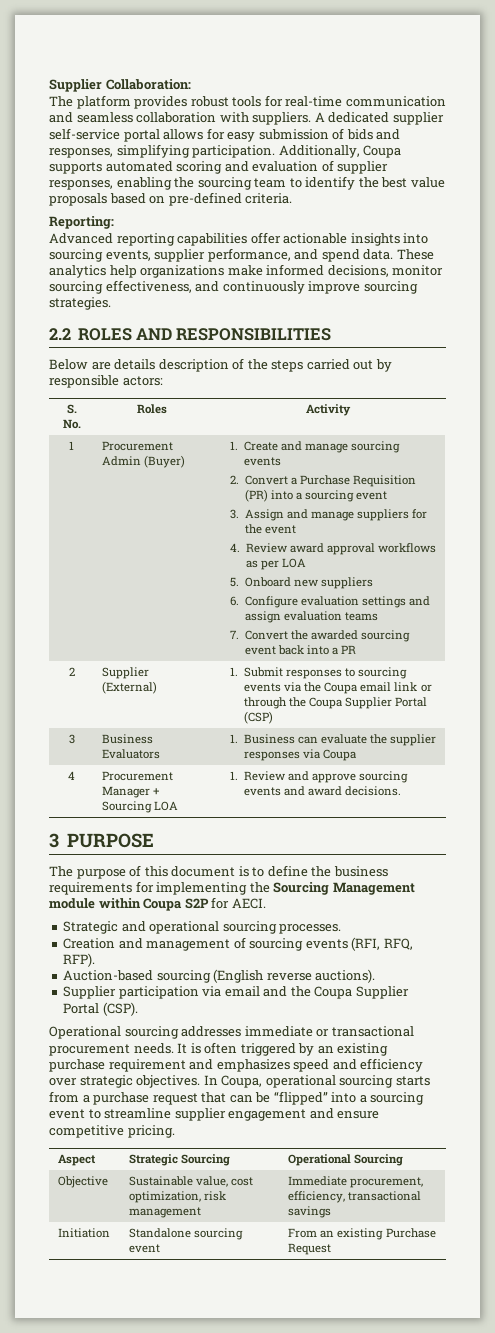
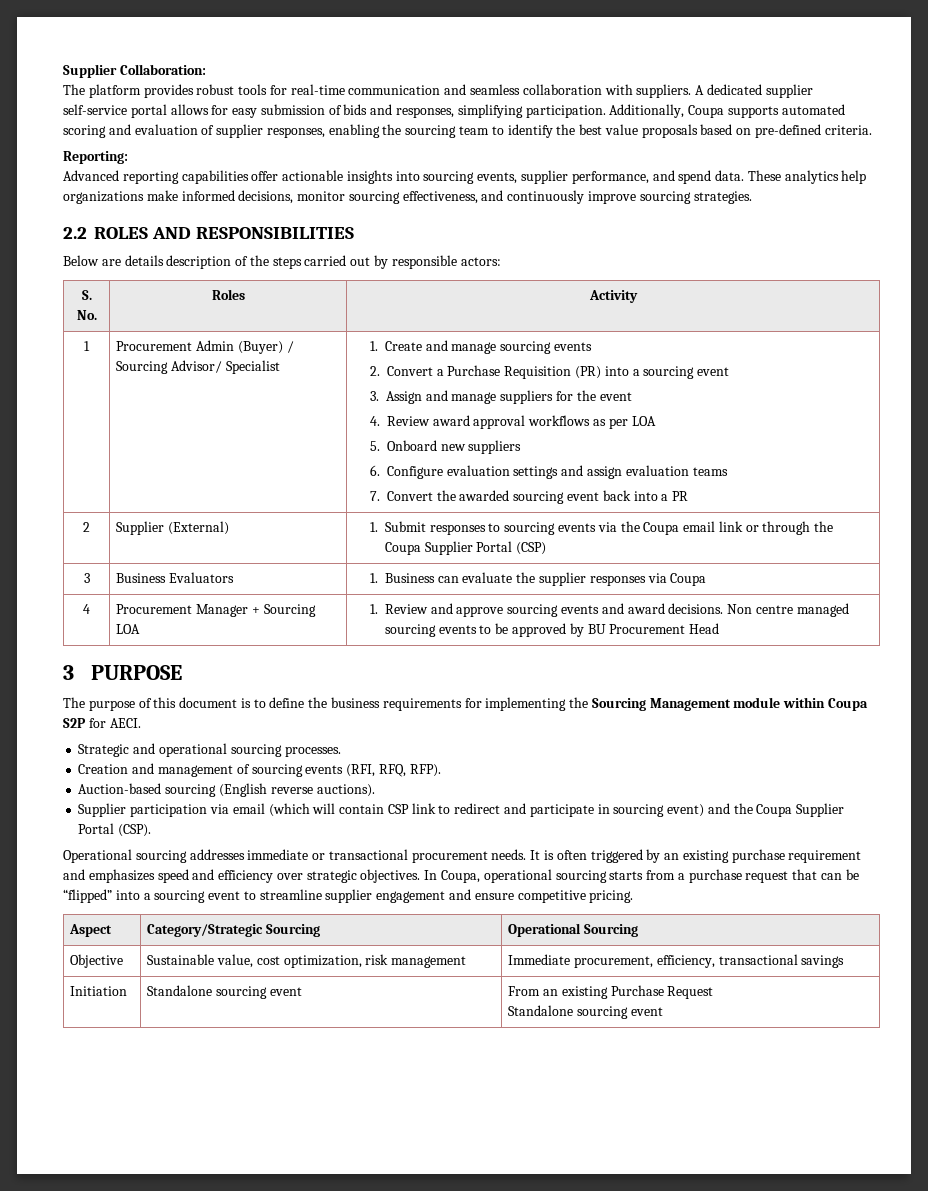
- Procurement Admin (Buyer)
+ Procurement Admin (Buyer) / Sourcing Advisor/ Specialist
- 4 | Procurement Manager + Sourcing LOA | 1. Review and approve sourcing events and award decisions.
+ 4 | Procurement Manager + Sourcing LOA | 1. Review and approve sourcing events and award decisions. Non centre managed sourcing events to be approved by BU Procurement Head
- Supplier participation via email and the Coupa Supplier Portal (CSP).
+ Supplier participation via email (which will contain CSP link to redirect and participate in sourcing event) and the Coupa Supplier Portal (CSP).
- Aspect | Strategic Sourcing | Operational Sourcing
+ Aspect | Category/Strategic Sourcing | Operational Sourcing
  Initiation | Standalone sourcing event | From an existing Purchase Request
+ Standalone sourcing event

